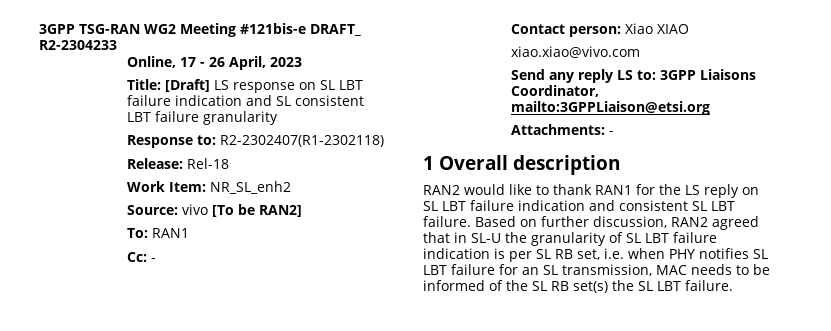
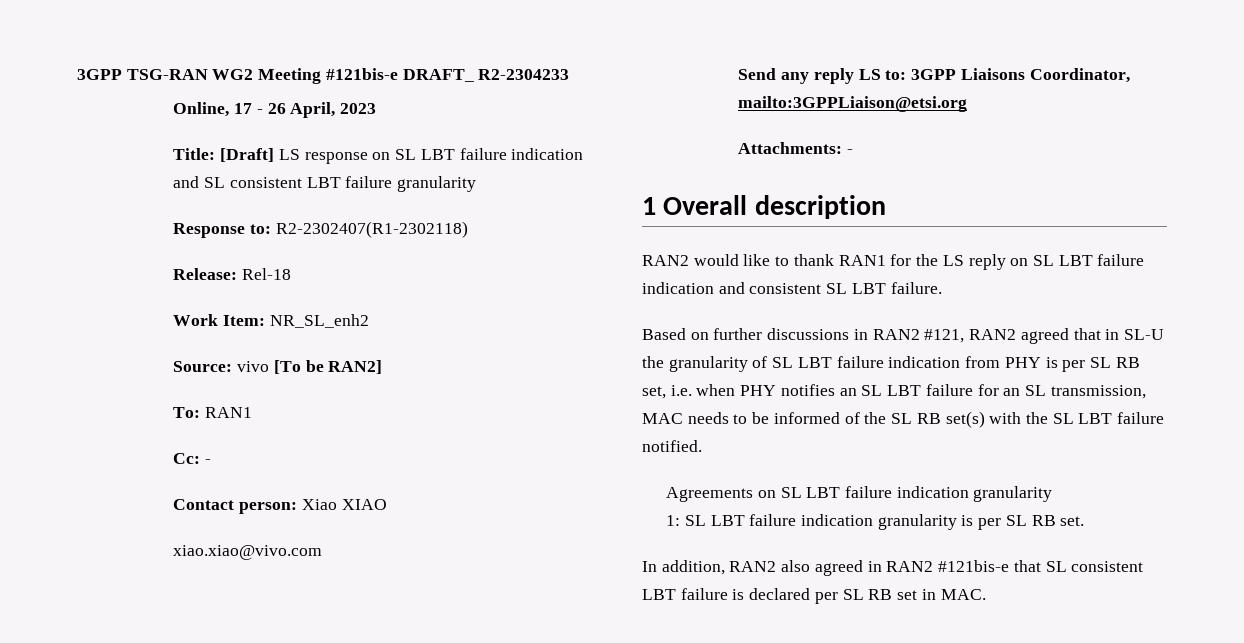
- RAN2 would like to thank RAN1 for the LS reply on SL LBT failure indication and consistent SL LBT failure. Based on further discussion, RAN2 agreed that in SL-U the granularity of SL LBT failure indication is per SL RB set, i.e. when PHY notifies SL LBT failure for an SL transmission, MAC needs to be informed of the SL RB set(s) the SL LBT failure.
+ RAN2 would like to thank RAN1 for the LS reply on SL LBT failure indication and consistent SL LBT failure.
+ Based on further discussions in RAN2 #121, RAN2 agreed that in SL-U the granularity of SL LBT failure indication from PHY is per SL RB set, i.e. when PHY notifies an SL LBT failure for an SL transmission, MAC needs to be informed of the SL RB set(s) with the SL LBT failure notified.
+ Agreements on SL LBT failure indication granularity
+ 1: SL LBT failure indication granularity is per SL RB set.
+ In addition, RAN2 also agreed in RAN2 #121bis-e that SL consistent LBT failure is declared per SL RB set in MAC.

